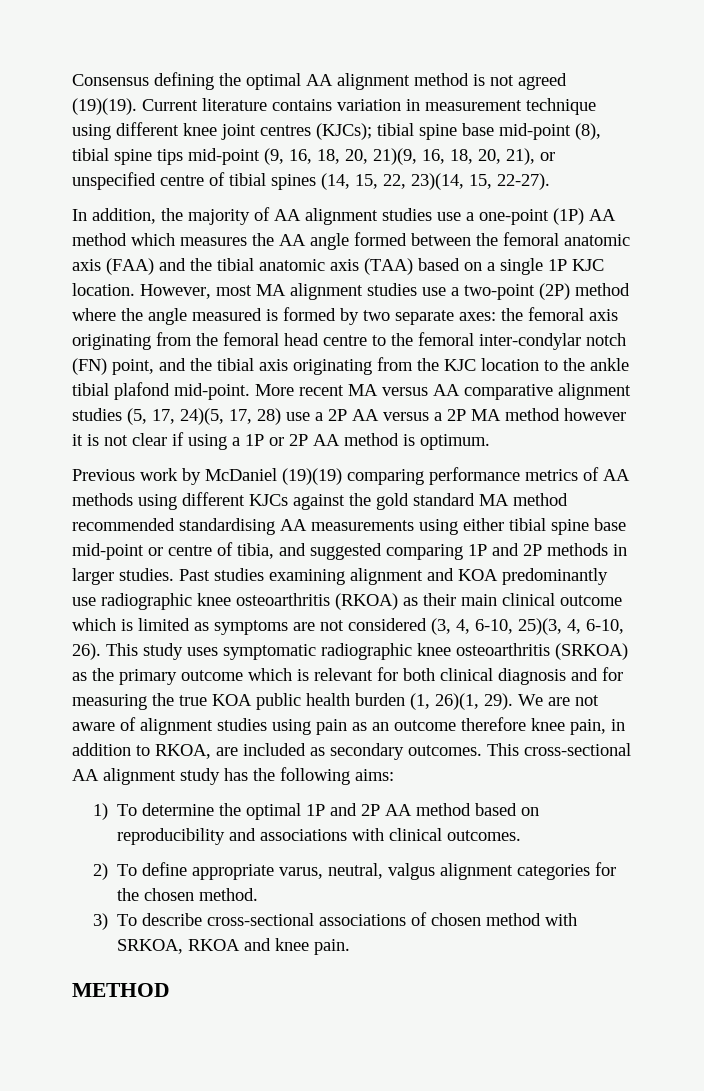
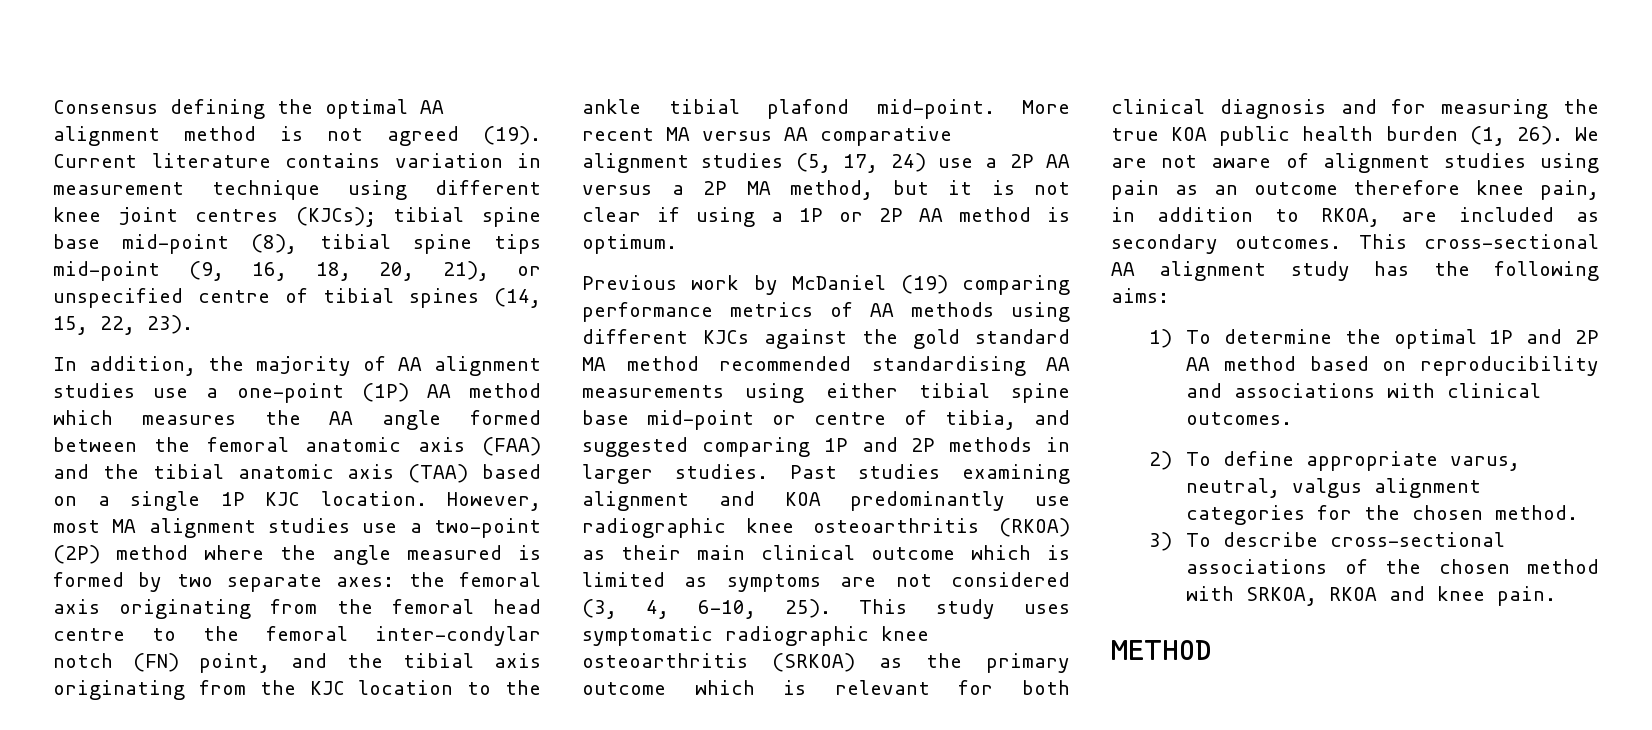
- Consensus defining the optimal AA alignment method is not agreed (19)(19).
+ Consensus defining the optimal AA alignment method is not agreed (19).
- Current literature contains variation in measurement technique using different knee joint centres (KJCs); tibial spine base mid-point (8), tibial spine tips mid-point (9, 16, 18, 20, 21)(9, 16, 18, 20, 21), or unspecified centre of tibial spines (14, 15, 22, 23)(14, 15, 22-27).
+ Current literature contains variation in measurement technique using different knee joint centres (KJCs); tibial spine base mid-point (8), tibial spine tips mid-point (9, 16, 18, 20, 21), or unspecified centre of tibial spines (14, 15, 22, 23).
- More recent MA versus AA comparative alignment studies (5, 17, 24)(5, 17, 28) use a 2P AA versus a 2P MA method however it is not clear if using a 1P or 2P AA method is optimum.
+ More recent MA versus AA comparative alignment studies (5, 17, 24) use a 2P AA versus a 2P MA method, but it is not clear if using a 1P or 2P AA method is optimum.
- Previous work by McDaniel (19)(19) comparing performance metrics of AA methods using different KJCs against the gold standard MA method recommended standardising AA measurements using either tibial spine base mid-point or centre of tibia, and suggested comparing 1P and 2P methods in larger studies.
+ Previous work by McDaniel (19) comparing performance metrics of AA methods using different KJCs against the gold standard MA method recommended standardising AA measurements using either tibial spine base mid-point or centre of tibia, and suggested comparing 1P and 2P methods in larger studies.
- Past studies examining alignment and KOA predominantly use radiographic knee osteoarthritis (RKOA) as their main clinical outcome which is limited as symptoms are not considered (3, 4, 6-10, 25)(3, 4, 6-10, 26).
+ Past studies examining alignment and KOA predominantly use radiographic knee osteoarthritis (RKOA) as their main clinical outcome which is limited as symptoms are not considered (3, 4, 6-10, 25).
- This study uses symptomatic radiographic knee osteoarthritis (SRKOA) as the primary outcome which is relevant for both clinical diagnosis and for measuring the true KOA public health burden (1, 26)(1, 29).
+ This study uses symptomatic radiographic knee osteoarthritis (SRKOA) as the primary outcome which is relevant for both clinical diagnosis and for measuring the true KOA public health burden (1, 26).
- 3) To describe cross-sectional associations of chosen method with SRKOA, RKOA and knee pain.
+ 3) To describe cross-sectional associations of the chosen method with SRKOA, RKOA and knee pain.

